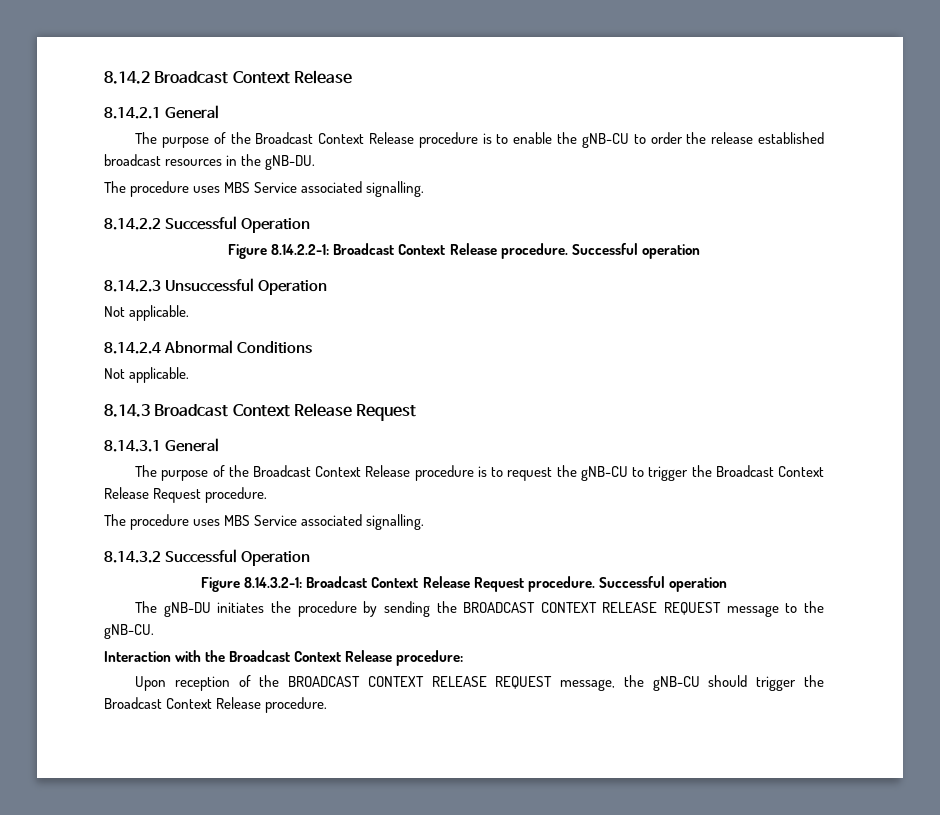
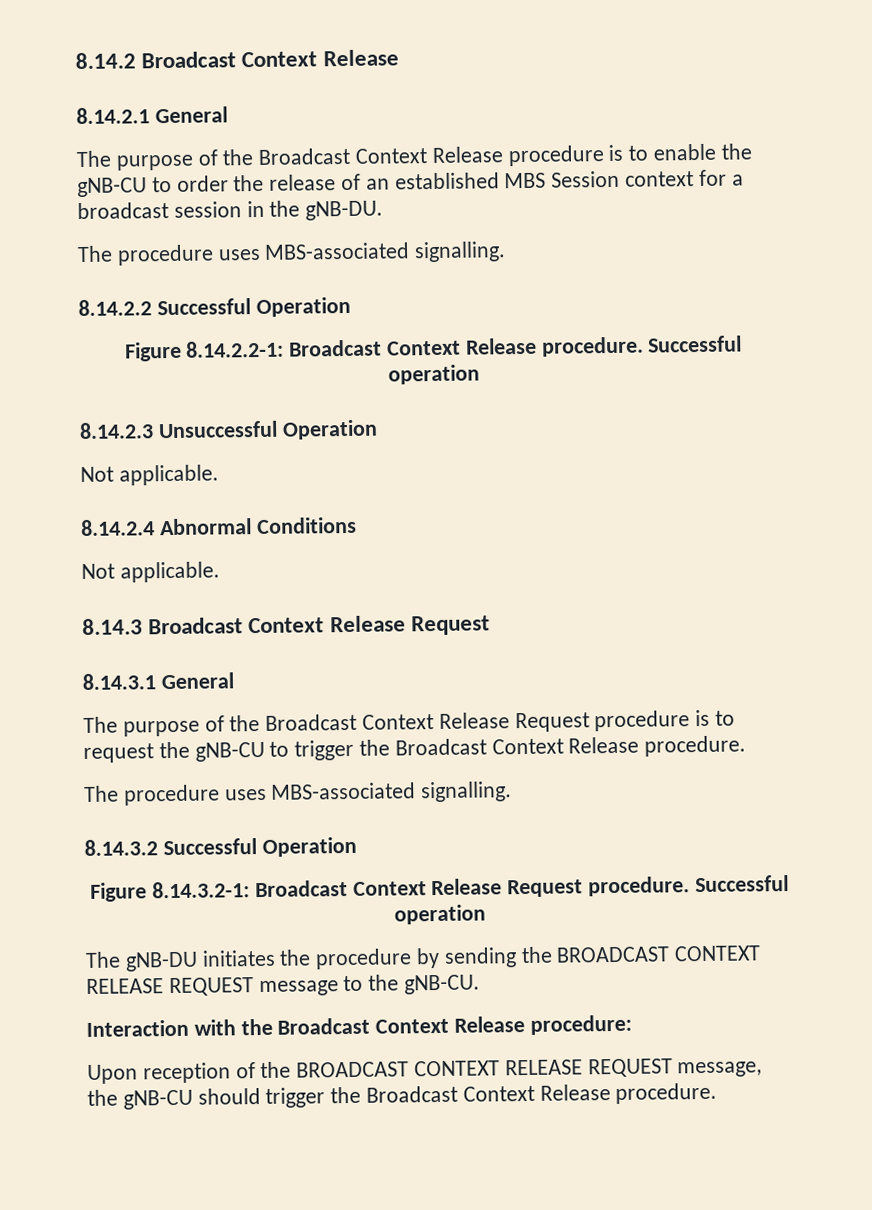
- The purpose of the Broadcast Context Release procedure is to enable the gNB-CU to order the release established broadcast resources in the gNB-DU.
- The procedure uses MBS Service associated signalling.
+ The purpose of the Broadcast Context Release procedure is to enable the gNB-CU to order the release of an established MBS Session context for a broadcast session in the gNB-DU.
+ The procedure uses MBS-associated signalling.
- The purpose of the Broadcast Context Release procedure is to request the gNB-CU to trigger the Broadcast Context Release Request procedure.
- The procedure uses MBS Service associated signalling.
+ The purpose of the Broadcast Context Release Request procedure is to request the gNB-CU to trigger the Broadcast Context Release procedure.
+ The procedure uses MBS-associated signalling.

